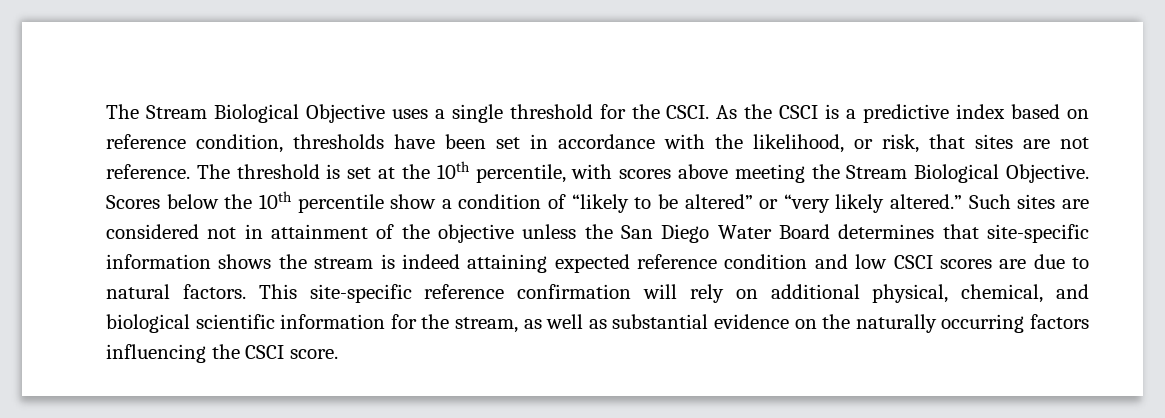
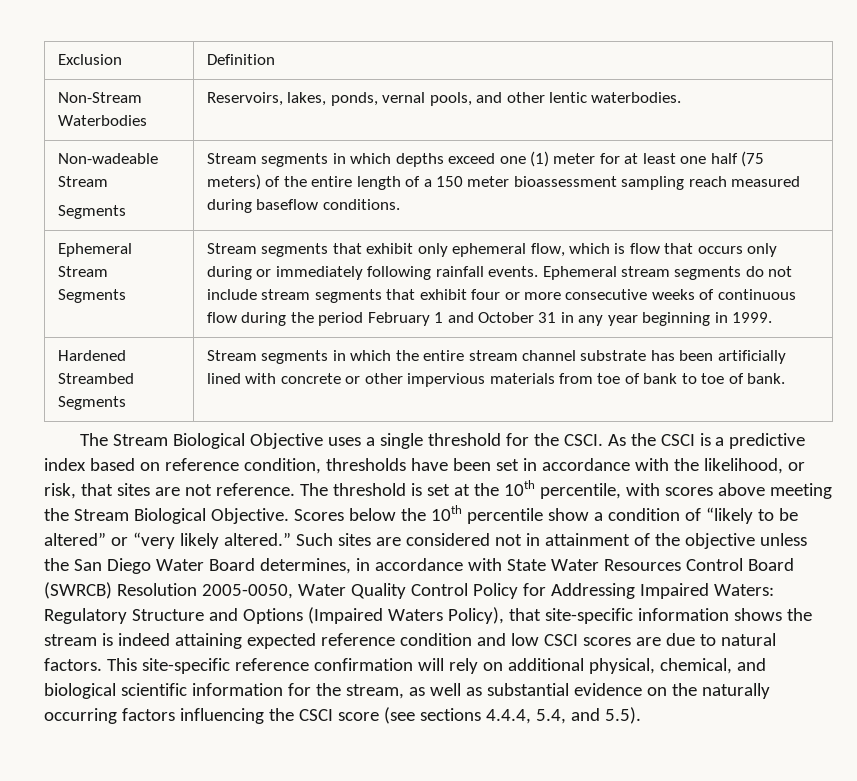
+ Exclusion | Definition
+ Non-Stream Waterbodies | Reservoirs, lakes, ponds, vernal pools, and other lentic waterbodies.
+ Non-wadeable Stream
+ Segments | Stream segments in which depths exceed one (1) meter for at least one half (75 meters) of the entire length of a 150 meter bioassessment sampling reach measured during baseflow conditions.
+ Ephemeral Stream Segments | Stream segments that exhibit only ephemeral flow, which is flow that occurs only during or immediately following rainfall events. Ephemeral stream segments do not include stream segments that exhibit four or more consecutive weeks of continuous flow during the period February 1 and October 31 in any year beginning in 1999.
+ Hardened Streambed Segments | Stream segments in which the entire stream channel substrate has been artificially lined with concrete or other impervious materials from toe of bank to toe of bank.
- Such sites are considered not in attainment of the objective unless the San Diego Water Board determines that site-specific information shows the stream is indeed attaining expected reference condition and low CSCI scores are due to natural factors.
+ Such sites are considered not in attainment of the objective unless the San Diego Water Board determines, in accordance with State Water Resources Control Board (SWRCB) Resolution 2005-0050, Water Quality Control Policy for Addressing Impaired Waters: Regulatory Structure and Options (Impaired Waters Policy), that site-specific information shows the stream is indeed attaining expected reference condition and low CSCI scores are due to natural factors.
- This site-specific reference confirmation will rely on additional physical, chemical, and biological scientific information for the stream, as well as substantial evidence on the naturally occurring factors influencing the CSCI score.
+ This site-specific reference confirmation will rely on additional physical, chemical, and biological scientific information for the stream, as well as substantial evidence on the naturally occurring factors influencing the CSCI score (see sections 4.4.4, 5.4, and 5.5).

